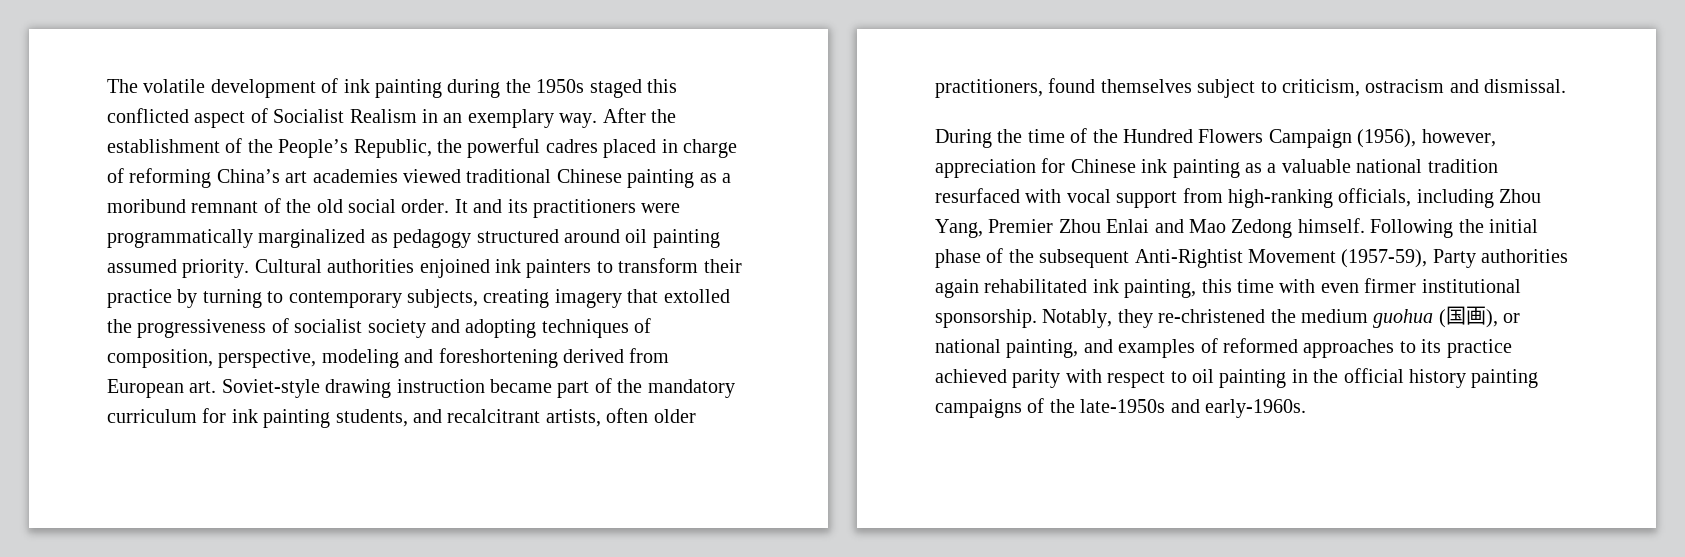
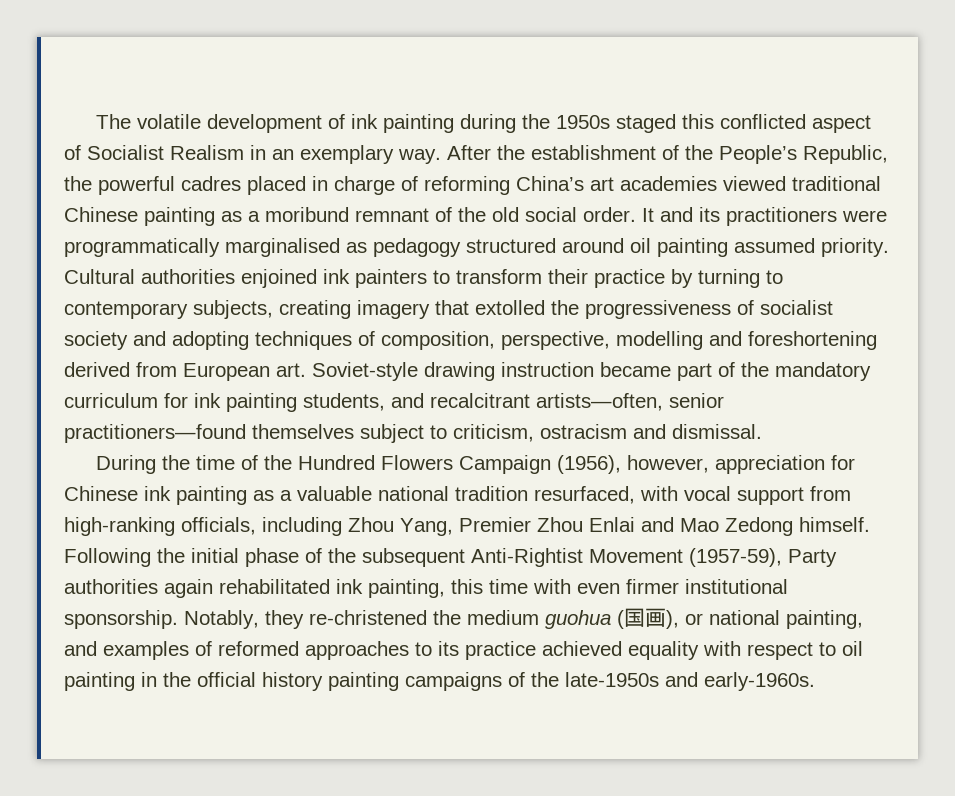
- It and its practitioners were programmatically marginalized as pedagogy structured around oil painting assumed priority.
+ It and its practitioners were programmatically marginalised as pedagogy structured around oil painting assumed priority.
- Cultural authorities enjoined ink painters to transform their practice by turning to contemporary subjects, creating imagery that extolled the progressiveness of socialist society and adopting techniques of composition, perspective, modeling and foreshortening derived from European art. Soviet-style drawing instruction became part of the mandatory curriculum for ink painting students, and recalcitrant artists, often older practitioners, found themselves subject to criticism, ostracism and dismissal.
+ Cultural authorities enjoined ink painters to transform their practice by turning to contemporary subjects, creating imagery that extolled the progressiveness of socialist society and adopting techniques of composition, perspective, modelling and foreshortening derived from European art. Soviet-style drawing instruction became part of the mandatory curriculum for ink painting students, and recalcitrant artists—often, senior practitioners—found themselves subject to criticism, ostracism and dismissal.
- During the time of the Hundred Flowers Campaign (1956), however, appreciation for Chinese ink painting as a valuable national tradition resurfaced with vocal support from high-ranking officials, including Zhou Yang, Premier Zhou Enlai and Mao Zedong himself.
+ During the time of the Hundred Flowers Campaign (1956), however, appreciation for Chinese ink painting as a valuable national tradition resurfaced, with vocal support from high-ranking officials, including Zhou Yang, Premier Zhou Enlai and Mao Zedong himself.
- Notably, they re-christened the medium guohua (国画), or national painting, and examples of reformed approaches to its practice achieved parity with respect to oil painting in the official history painting campaigns of the late-1950s and early-1960s.
+ Notably, they re-christened the medium guohua (国画), or national painting, and examples of reformed approaches to its practice achieved equality with respect to oil painting in the official history painting campaigns of the late-1950s and early-1960s.

